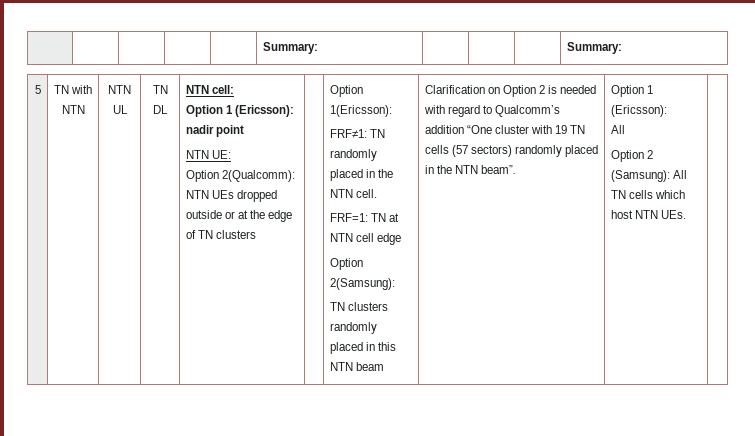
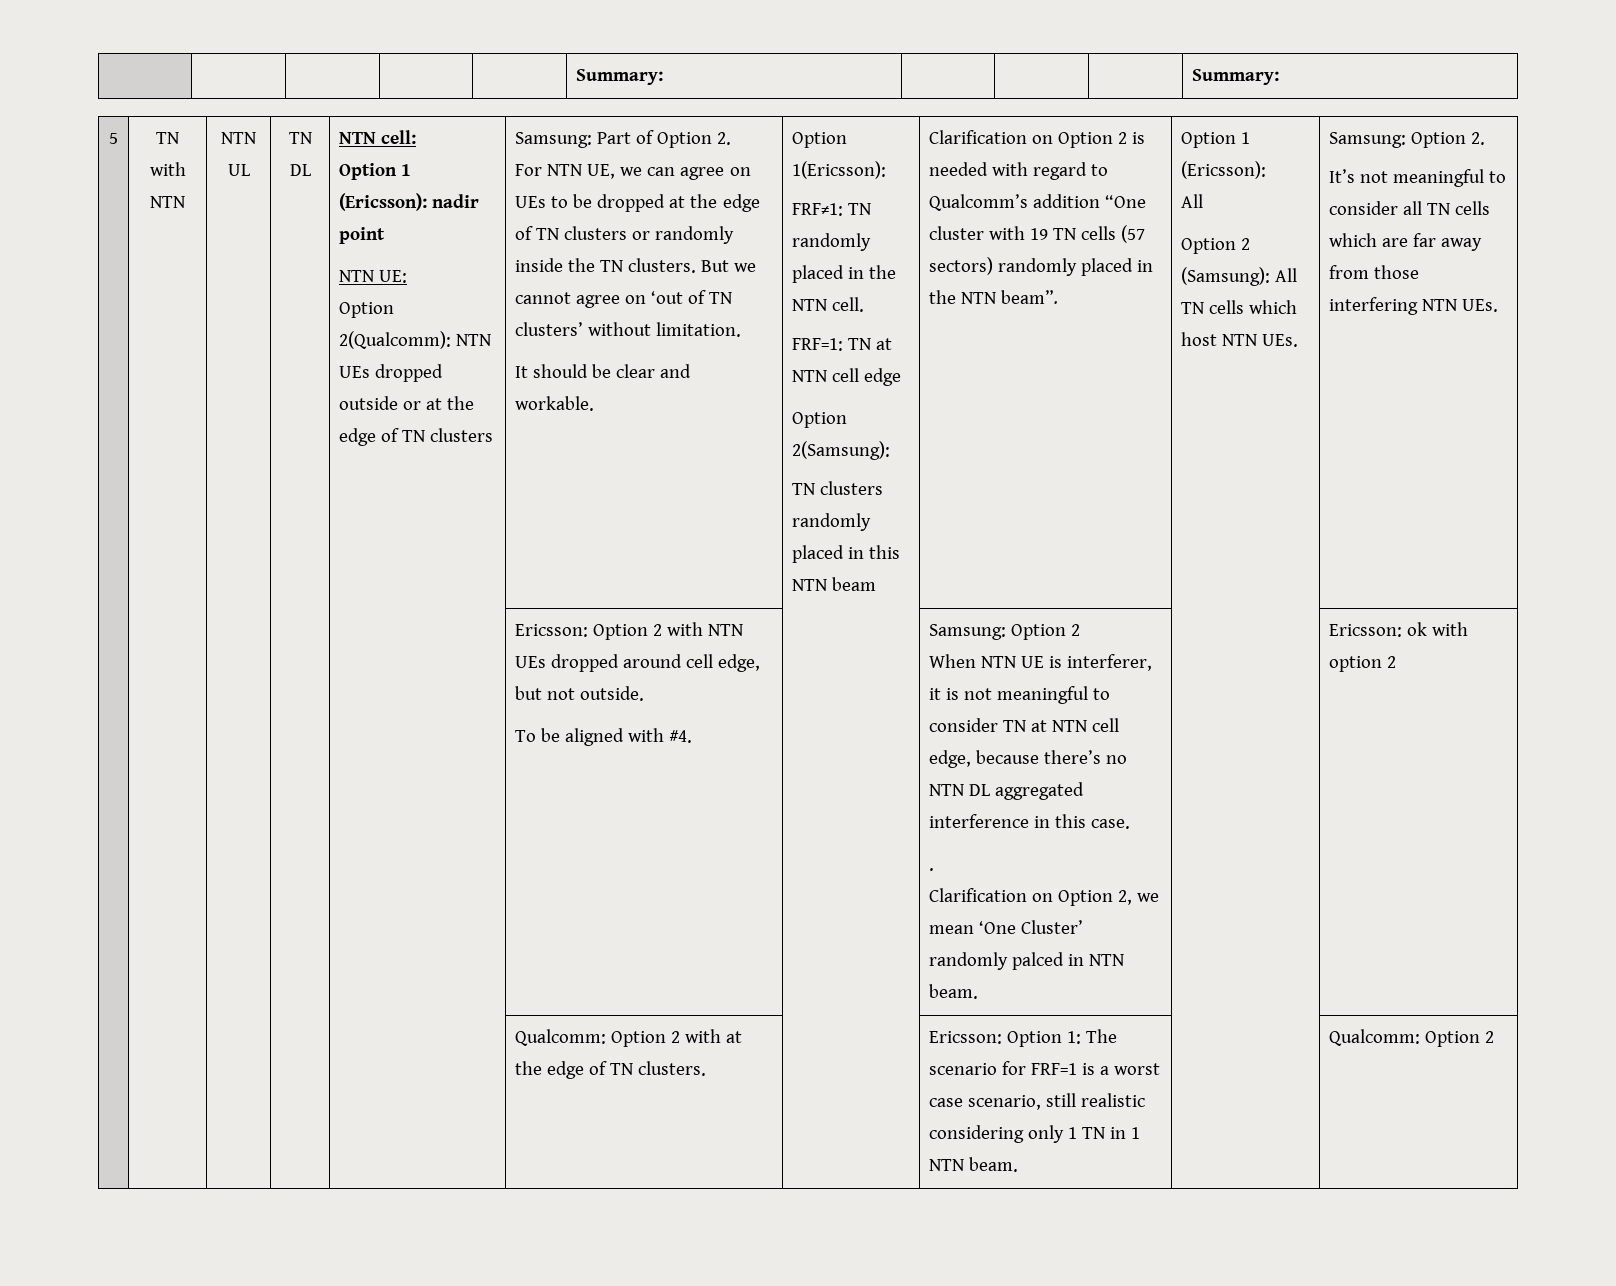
+ Samsung: Part of Option 2.
+ For NTN UE, we can agree on UEs to be dropped at the edge of TN clusters or randomly inside the TN clusters. But we cannot agree on ‘out of TN clusters’ without limitation.
+ It should be clear and workable.
+ Samsung: Option 2.
+ It’s not meaningful to consider all TN cells which are far away from those interfering NTN UEs.
+ | | | | | Ericsson: Option 2 with NTN UEs dropped around cell edge, but not outside.
+ To be aligned with #4. | | Samsung: Option 2
+ When NTN UE is interferer, it is not meaningful to consider TN at NTN cell edge, because there’s no NTN DL aggregated interference in this case.
+ .
+ Clarification on Option 2, we mean ‘One Cluster’ randomly palced in NTN beam. | | Ericsson: ok with option 2
+ | | | | | Qualcomm: Option 2 with at the edge of TN clusters. | | Ericsson: Option 1: The scenario for FRF=1 is a worst case scenario, still realistic considering only 1 TN in 1 NTN beam. | | Qualcomm: Option 2

